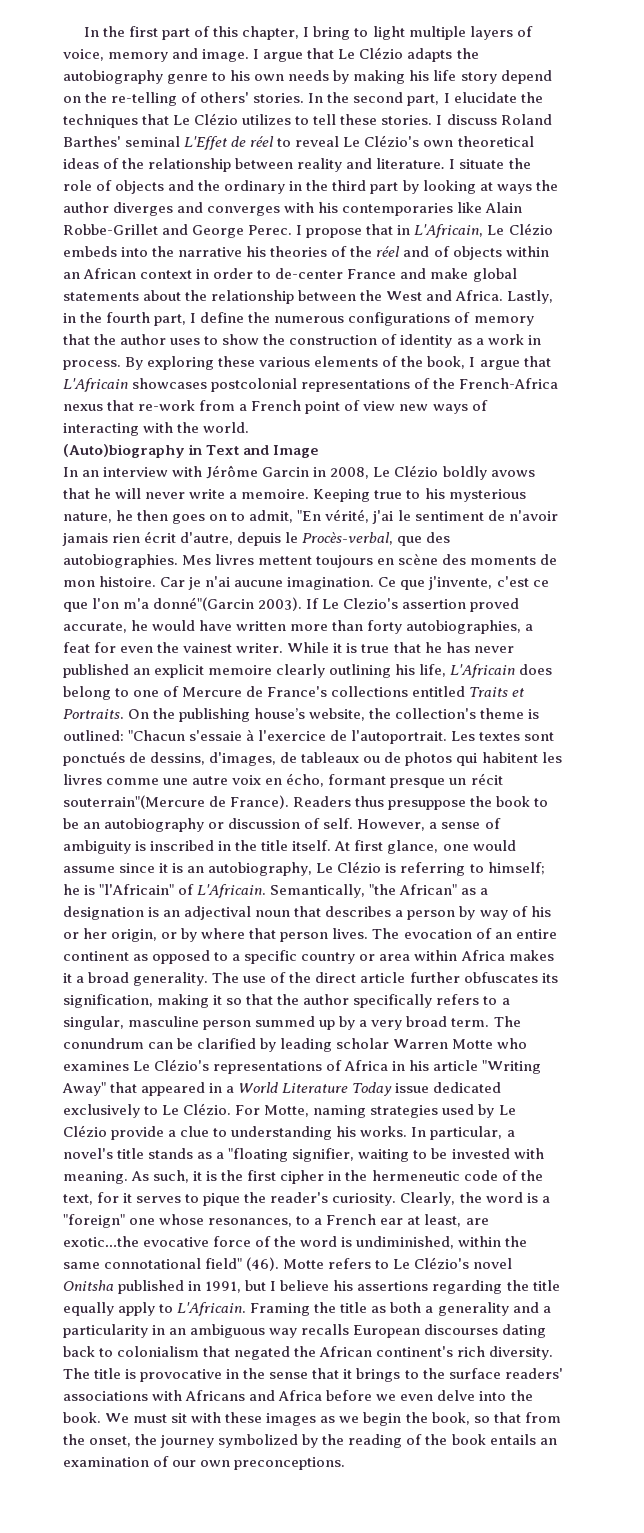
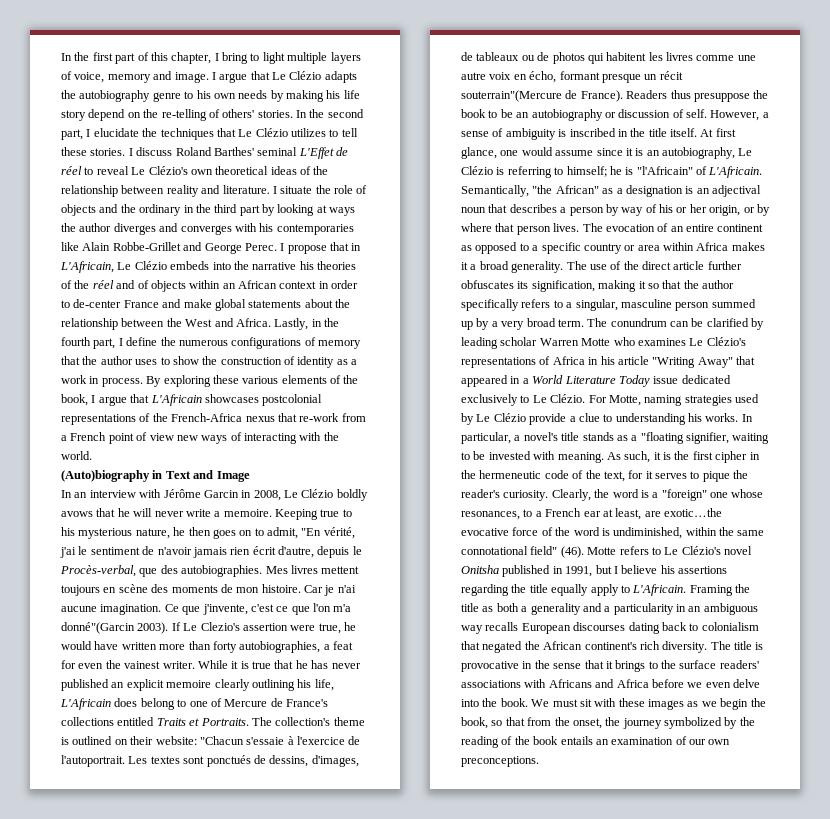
- If Le Clezio's assertion proved accurate, he would have written more than forty autobiographies, a feat for even the vainest writer.
+ If Le Clezio's assertion were true, he would have written more than forty autobiographies, a feat for even the vainest writer.
- On the publishing house’s website, the collection's theme is outlined: "Chacun s'essaie à l'exercice de l'autoportrait.
+ The collection's theme is outlined on their website: "Chacun s'essaie à l'exercice de l'autoportrait.

